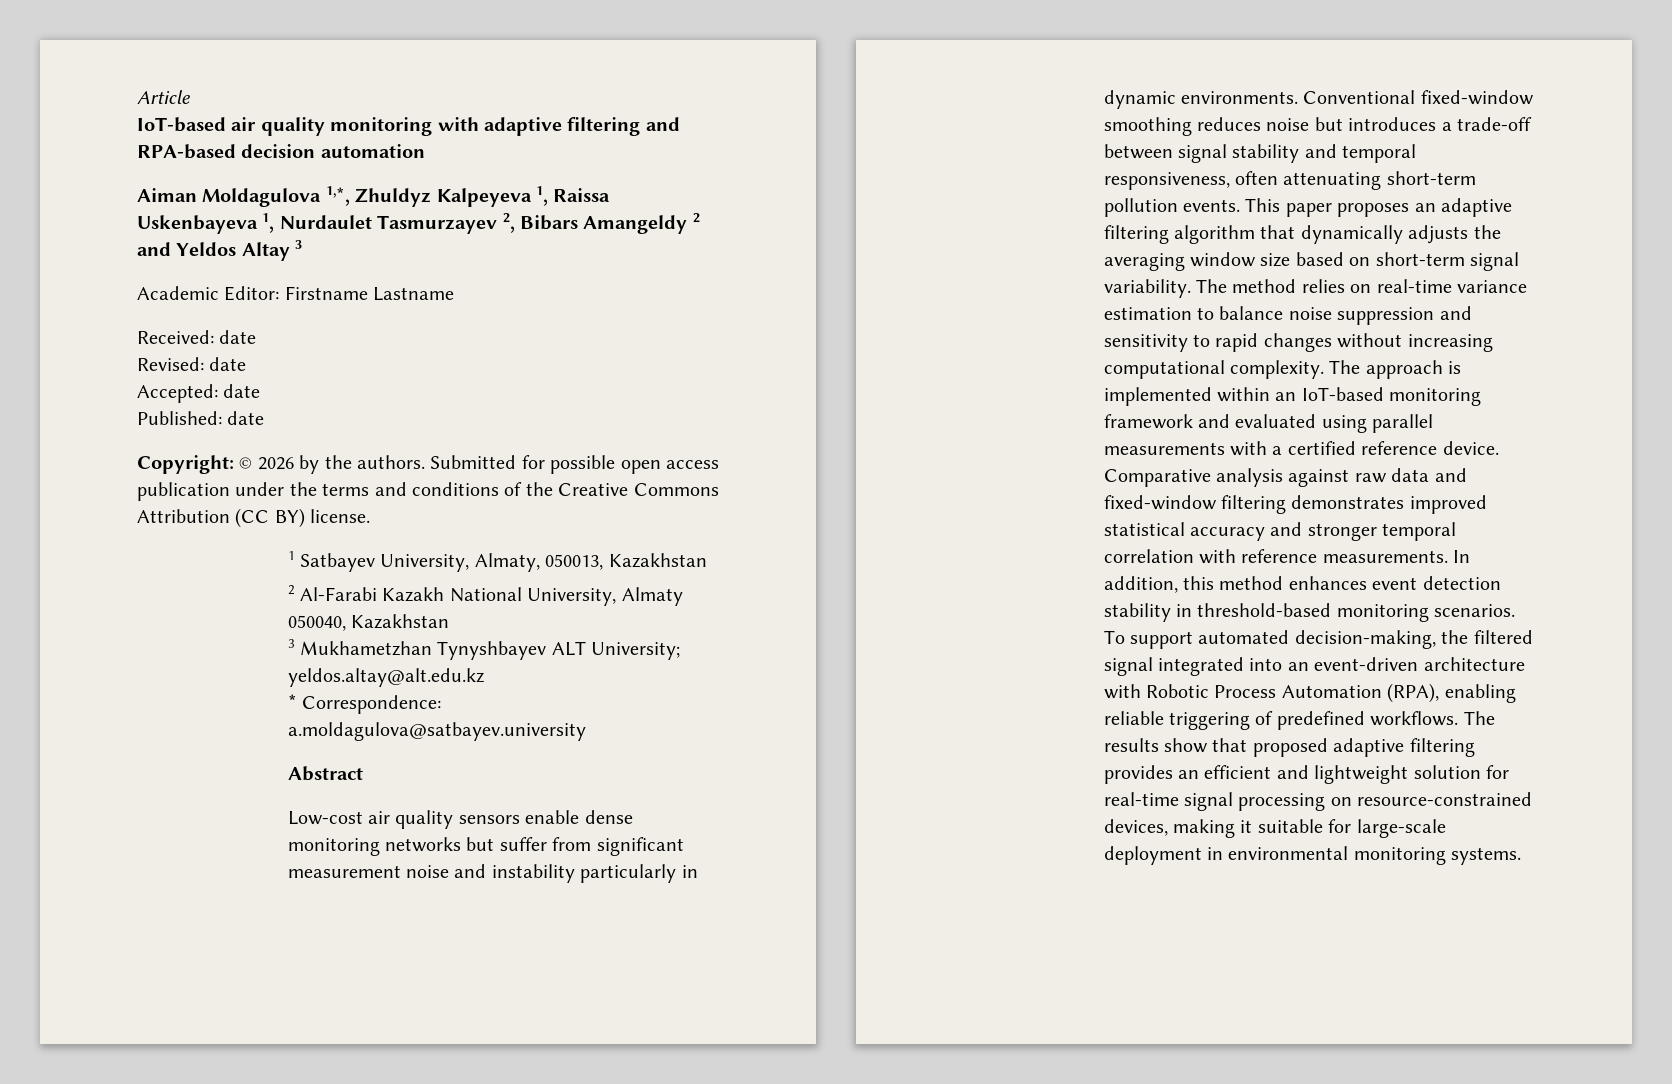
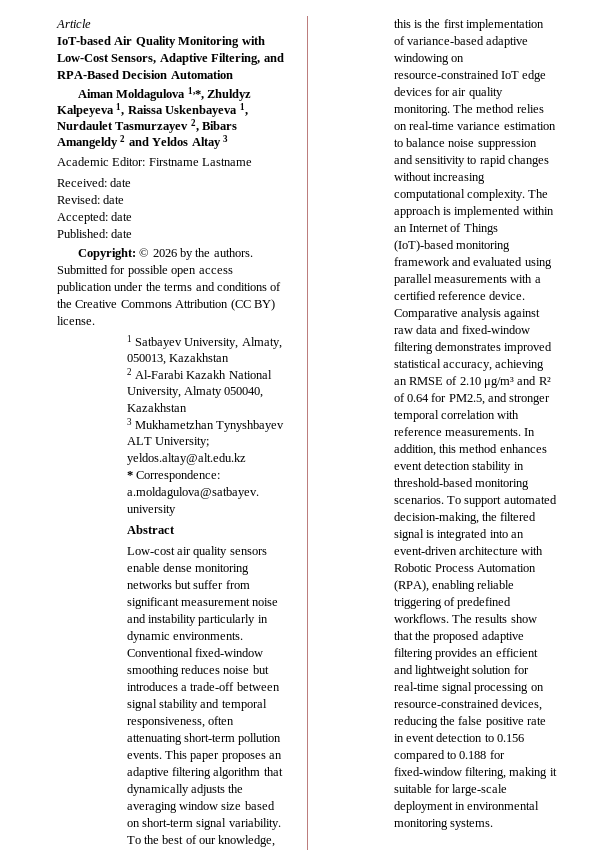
- IoT-based air quality monitoring with adaptive filtering and RPA-based decision automation
+ IoT-based Air Quality Monitoring with Low-Cost Sensors, Adaptive Filtering, and RPA-Based Decision Automation
+ To the best of our knowledge, this is the first implementation of variance-based adaptive windowing on resource-constrained IoT edge devices for air quality monitoring.
- The approach is implemented within an IoT-based monitoring framework and evaluated using parallel measurements with a certified reference device.
+ The approach is implemented within an Internet of Things (IoT)-based monitoring framework and evaluated using parallel measurements with a certified reference device.
- Comparative analysis against raw data and fixed-window filtering demonstrates improved statistical accuracy and stronger temporal correlation with reference measurements.
+ Comparative analysis against raw data and fixed-window filtering demonstrates improved statistical accuracy, achieving an RMSE of 2.10 μg/m³ and R² of 0.64 for PM2.5, and stronger temporal correlation with reference measurements.
- To support automated decision-making, the filtered signal integrated into an event-driven architecture with Robotic Process Automation (RPA), enabling reliable triggering of predefined workflows.
+ To support automated decision-making, the filtered signal is integrated into an event-driven architecture with Robotic Process Automation (RPA), enabling reliable triggering of predefined workflows.
- The results show that proposed adaptive filtering provides an efficient and lightweight solution for real-time signal processing on resource-constrained devices, making it suitable for large-scale deployment in environmental monitoring systems.
+ The results show that the proposed adaptive filtering provides an efficient and lightweight solution for real-time signal processing on resource-constrained devices, reducing the false positive rate in event detection to 0.156 compared to 0.188 for fixed-window filtering, making it suitable for large-scale deployment in environmental monitoring systems.

